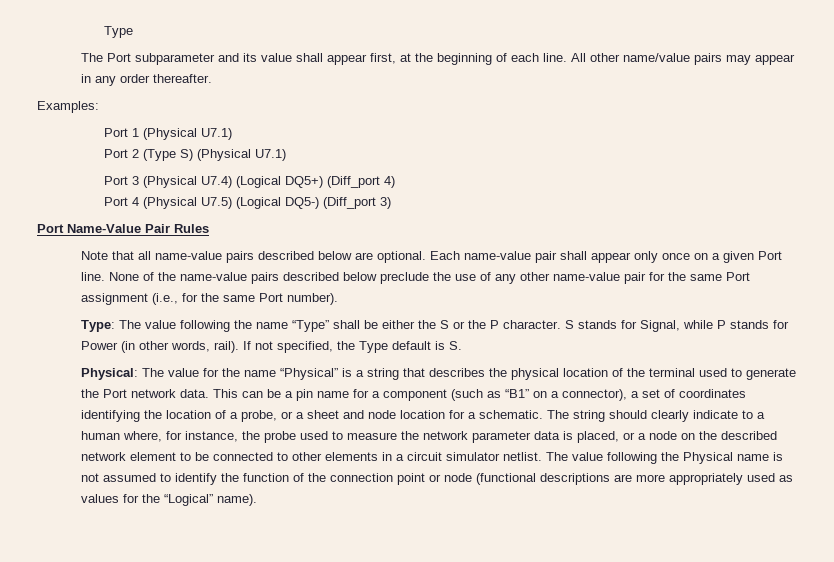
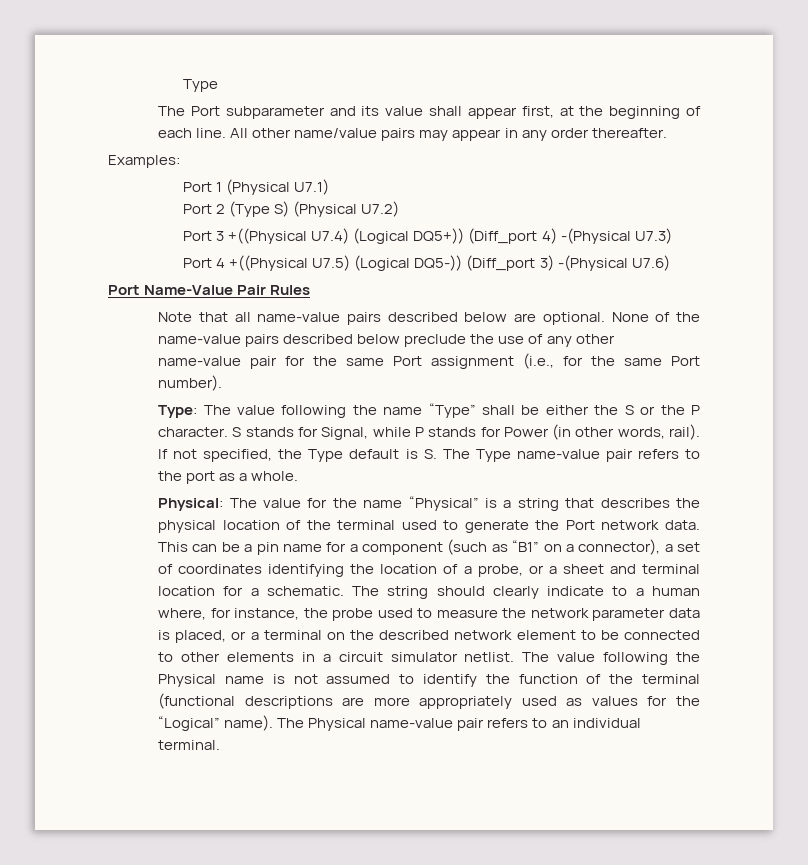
- Port 2 (Type S) (Physical U7.1)
+ Port 2 (Type S) (Physical U7.2)
- Port 3 (Physical U7.4) (Logical DQ5+) (Diff_port 4)
+ Port 3 +((Physical U7.4) (Logical DQ5+)) (Diff_port 4) -(Physical U7.3)
- Port 4 (Physical U7.5) (Logical DQ5-) (Diff_port 3)
+ Port 4 +((Physical U7.5) (Logical DQ5-)) (Diff_port 3) -(Physical U7.6)
- Each name-value pair shall appear only once on a given Port line.
- If not specified, the Type default is S.
+ If not specified, the Type default is S. The Type name-value pair refers to the port as a whole.
- This can be a pin name for a component (such as “B1” on a connector), a set of coordinates identifying the location of a probe, or a sheet and node location for a schematic.
+ This can be a pin name for a component (such as “B1” on a connector), a set of coordinates identifying the location of a probe, or a sheet and terminal location for a schematic.
- The string should clearly indicate to a human where, for instance, the probe used to measure the network parameter data is placed, or a node on the described network element to be connected to other elements in a circuit simulator netlist.
+ The string should clearly indicate to a human where, for instance, the probe used to measure the network parameter data is placed, or a terminal on the described network element to be connected to other elements in a circuit simulator netlist.
- The value following the Physical name is not assumed to identify the function of the connection point or node (functional descriptions are more appropriately used as values for the “Logical” name).
+ The value following the Physical name is not assumed to identify the function of the terminal (functional descriptions are more appropriately used as values for the “Logical” name).
+ The Physical name-value pair refers to an individual terminal.

